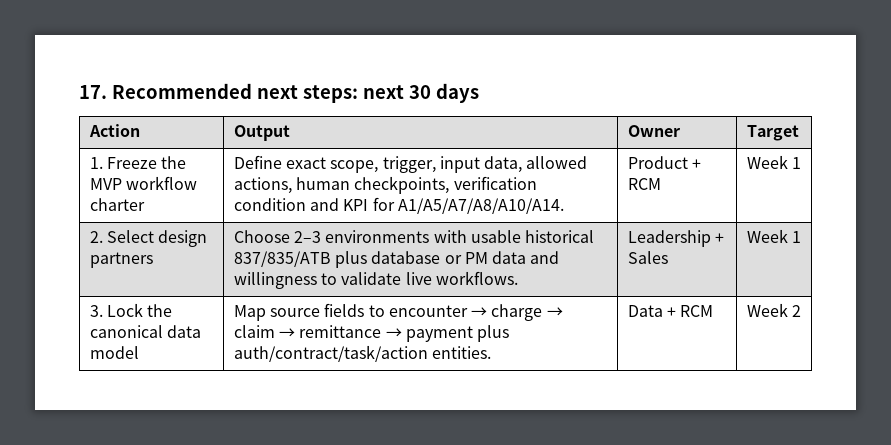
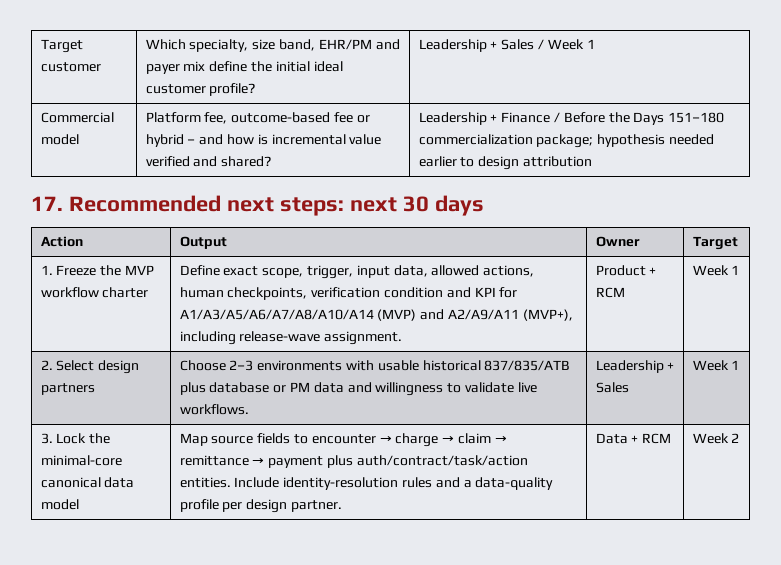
+ Target customer | Which specialty, size band, EHR/PM and payer mix define the initial ideal customer profile? | Leadership + Sales / Week 1
+ Commercial model | Platform fee, outcome-based fee or hybrid – and how is incremental value verified and shared? | Leadership + Finance / Before the Days 151–180 commercialization package; hypothesis needed earlier to design attribution
- 1. Freeze the MVP workflow charter | Define exact scope, trigger, input data, allowed actions, human checkpoints, verification condition and KPI for A1/A5/A7/A8/A10/A14. | Product + RCM | Week 1
+ 1. Freeze the MVP workflow charter | Define exact scope, trigger, input data, allowed actions, human checkpoints, verification condition and KPI for A1/A3/A5/A6/A7/A8/A10/A14 (MVP) and A2/A9/A11 (MVP+), including release-wave assignment. | Product + RCM | Week 1
- 3. Lock the canonical data model | Map source fields to encounter → charge → claim → remittance → payment plus auth/contract/task/action entities. | Data + RCM | Week 2
+ 3. Lock the minimal-core canonical data model | Map source fields to encounter → charge → claim → remittance → payment plus auth/contract/task/action entities. Include identity-resolution rules and a data-quality profile per design partner. | Data + RCM | Week 2

